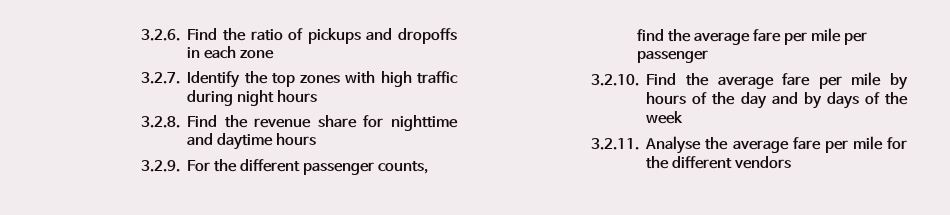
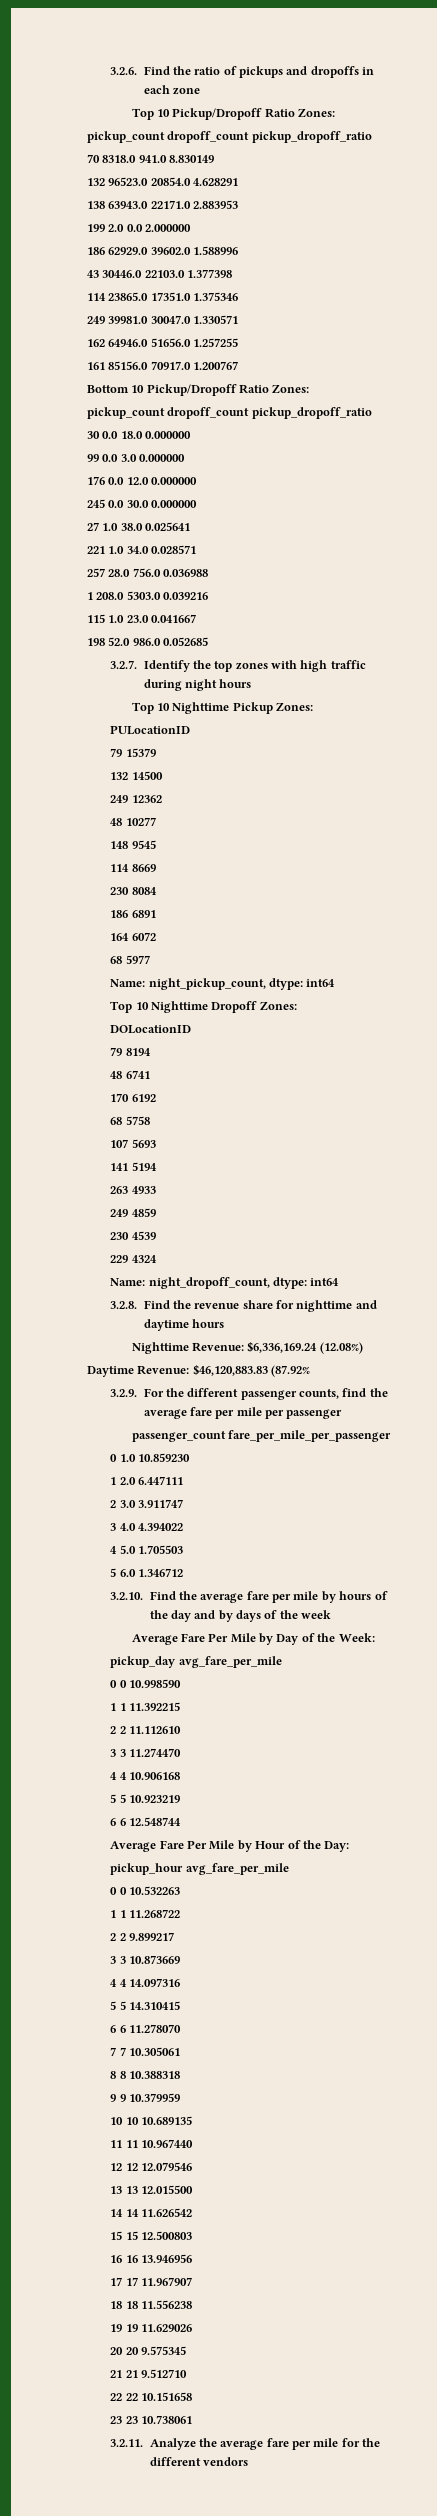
+ Top 10 Pickup/Dropoff Ratio Zones:
+ pickup_count dropoff_count pickup_dropoff_ratio
+ 70 8318.0 941.0 8.830149
+ 132 96523.0 20854.0 4.628291
+ 138 63943.0 22171.0 2.883953
+ 199 2.0 0.0 2.000000
+ 186 62929.0 39602.0 1.588996
+ 43 30446.0 22103.0 1.377398
+ 114 23865.0 17351.0 1.375346
+ 249 39981.0 30047.0 1.330571
+ 162 64946.0 51656.0 1.257255
+ 161 85156.0 70917.0 1.200767
+ Bottom 10 Pickup/Dropoff Ratio Zones:
+ pickup_count dropoff_count pickup_dropoff_ratio
+ 30 0.0 18.0 0.000000
+ 99 0.0 3.0 0.000000
+ 176 0.0 12.0 0.000000
+ 245 0.0 30.0 0.000000
+ 27 1.0 38.0 0.025641
+ 221 1.0 34.0 0.028571
+ 257 28.0 756.0 0.036988
+ 1 208.0 5303.0 0.039216
+ 115 1.0 23.0 0.041667
+ 198 52.0 986.0 0.052685
+ Top 10 Nighttime Pickup Zones:
+ PULocationID
+ 79 15379
+ 132 14500
+ 249 12362
+ 48 10277
+ 148 9545
+ 114 8669
+ 230 8084
+ 186 6891
+ 164 6072
+ 68 5977
+ Name: night_pickup_count, dtype: int64
+ Top 10 Nighttime Dropoff Zones:
+ DOLocationID
+ 79 8194
+ 48 6741
+ 170 6192
+ 68 5758
+ 107 5693
+ 141 5194
+ 263 4933
+ 249 4859
+ 230 4539
+ 229 4324
+ Name: night_dropoff_count, dtype: int64
+ Nighttime Revenue: $6,336,169.24 (12.08%)
+ Daytime Revenue: $46,120,883.83 (87.92%
+ passenger_count fare_per_mile_per_passenger
+ 0 1.0 10.859230
+ 1 2.0 6.447111
+ 2 3.0 3.911747
+ 3 4.0 4.394022
+ 4 5.0 1.705503
+ 5 6.0 1.346712
+ Average Fare Per Mile by Day of the Week:
+ pickup_day avg_fare_per_mile
+ 0 0 10.998590
+ 1 1 11.392215
+ 2 2 11.112610
+ 3 3 11.274470
+ 4 4 10.906168
+ 5 5 10.923219
+ 6 6 12.548744
+ Average Fare Per Mile by Hour of the Day:
+ pickup_hour avg_fare_per_mile
+ 0 0 10.532263
+ 1 1 11.268722
+ 2 2 9.899217
+ 3 3 10.873669
+ 4 4 14.097316
+ 5 5 14.310415
+ 6 6 11.278070
+ 7 7 10.305061
+ 8 8 10.388318
+ 9 9 10.379959
+ 10 10 10.689135
+ 11 11 10.967440
+ 12 12 12.079546
+ 13 13 12.015500
+ 14 14 11.626542
+ 15 15 12.500803
+ 16 16 13.946956
+ 17 17 11.967907
+ 18 18 11.556238
+ 19 19 11.629026
+ 20 20 9.575345
+ 21 21 9.512710
+ 22 22 10.151658
+ 23 23 10.738061
- 3.2.11. Analyse the average fare per mile for the different vendors
+ 3.2.11. Analyze the average fare per mile for the different vendors

